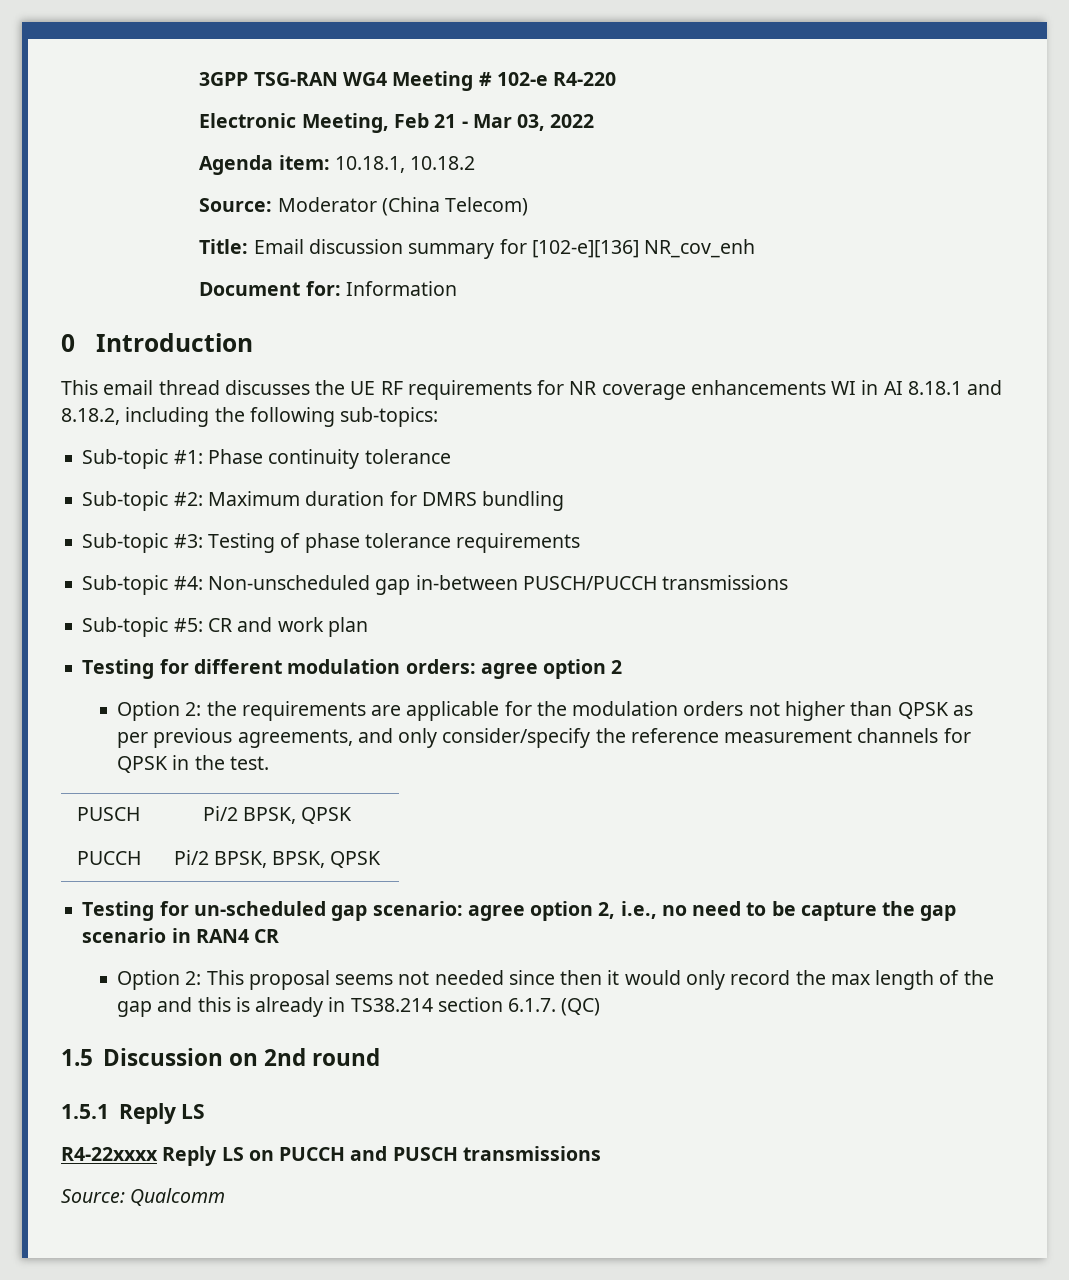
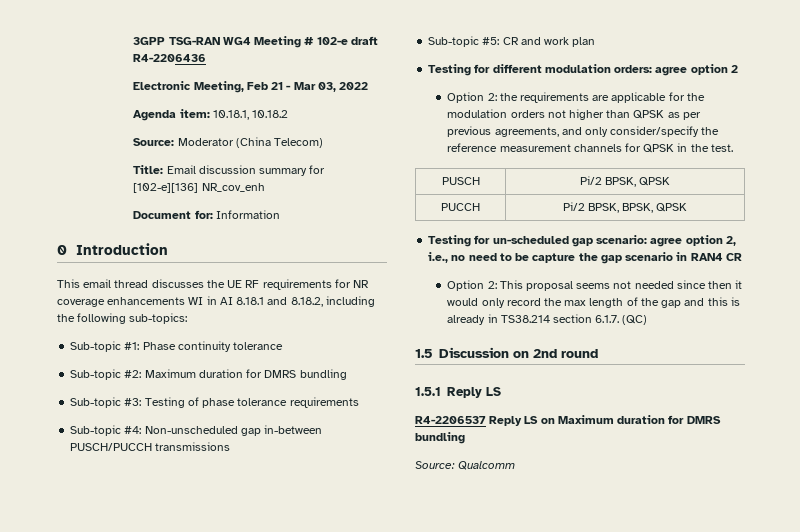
- 3GPP TSG-RAN WG4 Meeting # 102-e R4-220
+ 3GPP TSG-RAN WG4 Meeting # 102-e draft R4-2206436
- R4-22xxxx Reply LS on PUCCH and PUSCH transmissions
+ R4-2206537 Reply LS on Maximum duration for DMRS bundling

